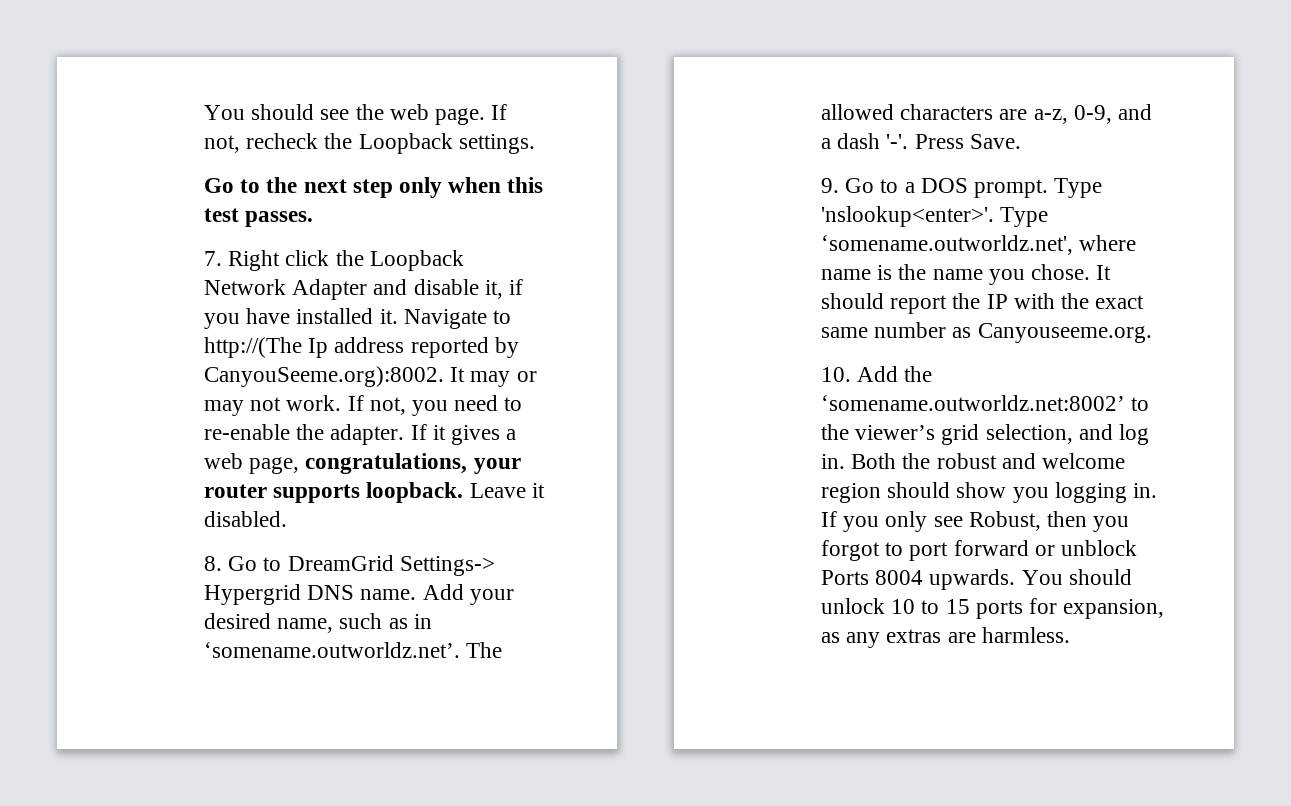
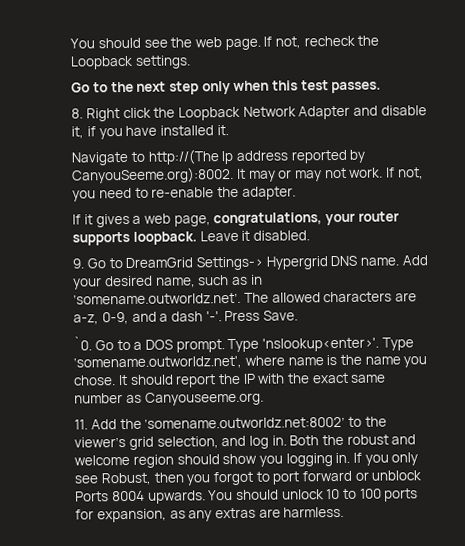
- 7. Right click the Loopback Network Adapter and disable it, if you have installed it. Navigate to http://(The Ip address reported by CanyouSeeme.org):8002. It may or may not work.
+ 8. Right click the Loopback Network Adapter and disable it, if you have installed it.
+ Navigate to http://(The Ip address reported by CanyouSeeme.org):8002. It may or may not work.
- If not, you need to re-enable the adapter. If it gives a web page, congratulations, your router supports loopback.
+ If not, you need to re-enable the adapter.
+ If it gives a web page, congratulations, your router supports loopback.
- 8. Go to DreamGrid Settings-> Hypergrid DNS name.
+ 9. Go to DreamGrid Settings-> Hypergrid DNS name.
- 9. Go to a DOS prompt.
+ `0. Go to a DOS prompt.
- 10. Add the ‘somename.outworldz.net:8002’ to the viewer’s grid selection, and log in.
+ 11. Add the ‘somename.outworldz.net:8002’ to the viewer’s grid selection, and log in.
- You should unlock 10 to 15 ports for expansion, as any extras are harmless.
+ You should unlock 10 to 100 ports for expansion, as any extras are harmless.

